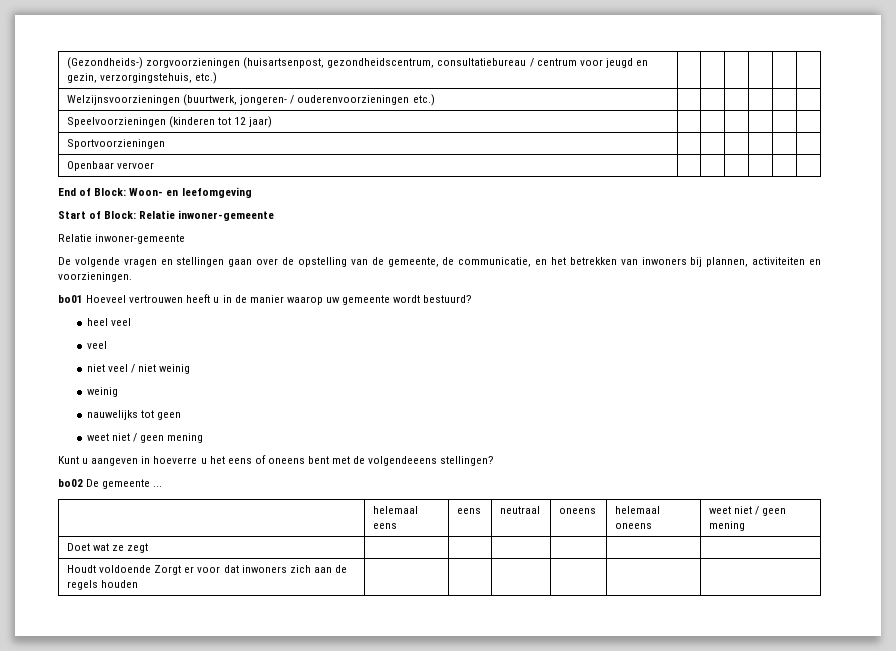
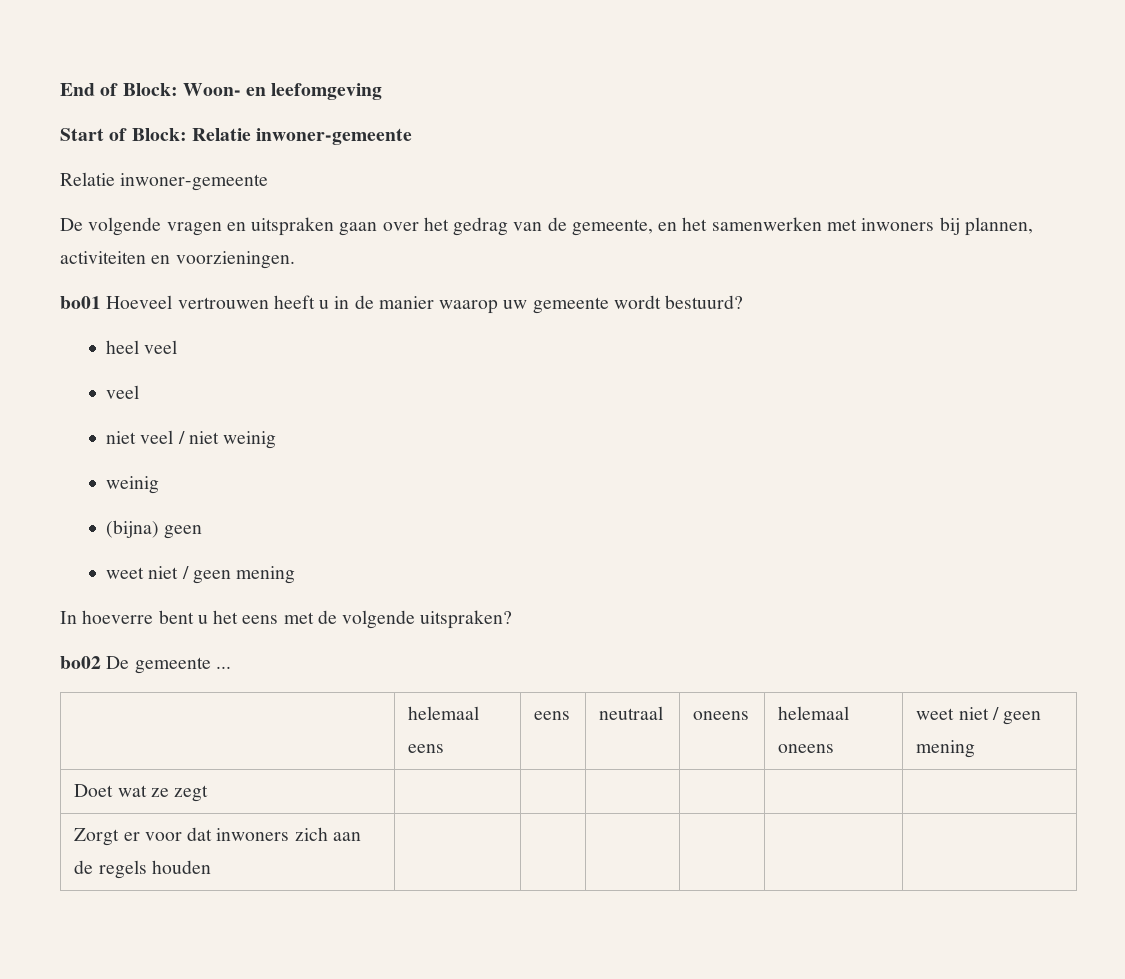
- (Gezondheids-) zorgvoorzieningen (huisartsenpost, gezondheidscentrum, consultatiebureau / centrum voor jeugd en gezin, verzorgingstehuis, etc.) | | | | | |
- Welzijnsvoorzieningen (buurtwerk, jongeren- / ouderenvoorzieningen etc.) | | | | | |
- Speelvoorzieningen (kinderen tot 12 jaar) | | | | | |
- Sportvoorzieningen | | | | | |
- Openbaar vervoer | | | | | |
- De volgende vragen en stellingen gaan over de opstelling van de gemeente, de communicatie, en het betrekken van inwoners bij plannen, activiteiten en voorzieningen.
+ De volgende vragen en uitspraken gaan over het gedrag van de gemeente, en het samenwerken met inwoners bij plannen, activiteiten en voorzieningen.
- nauwelijks tot geen
+ (bijna) geen
- Kunt u aangeven in hoeverre u het eens of oneens bent met de volgendeeens stellingen?
+ In hoeverre bent u het eens met de volgende uitspraken?
- Houdt voldoende Zorgt er voor dat inwoners zich aan de regels houden | | | | | |
+ Zorgt er voor dat inwoners zich aan de regels houden | | | | | |

